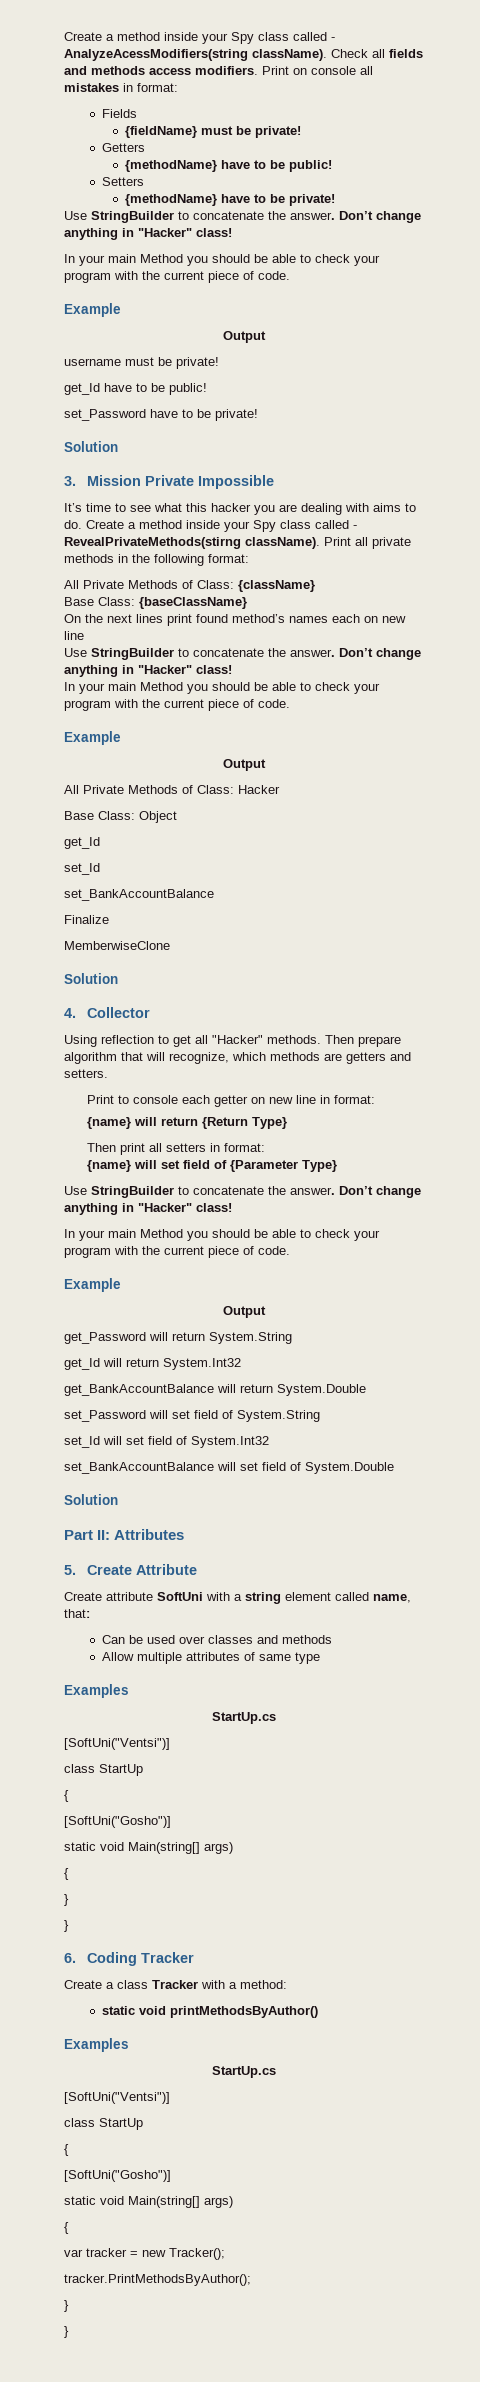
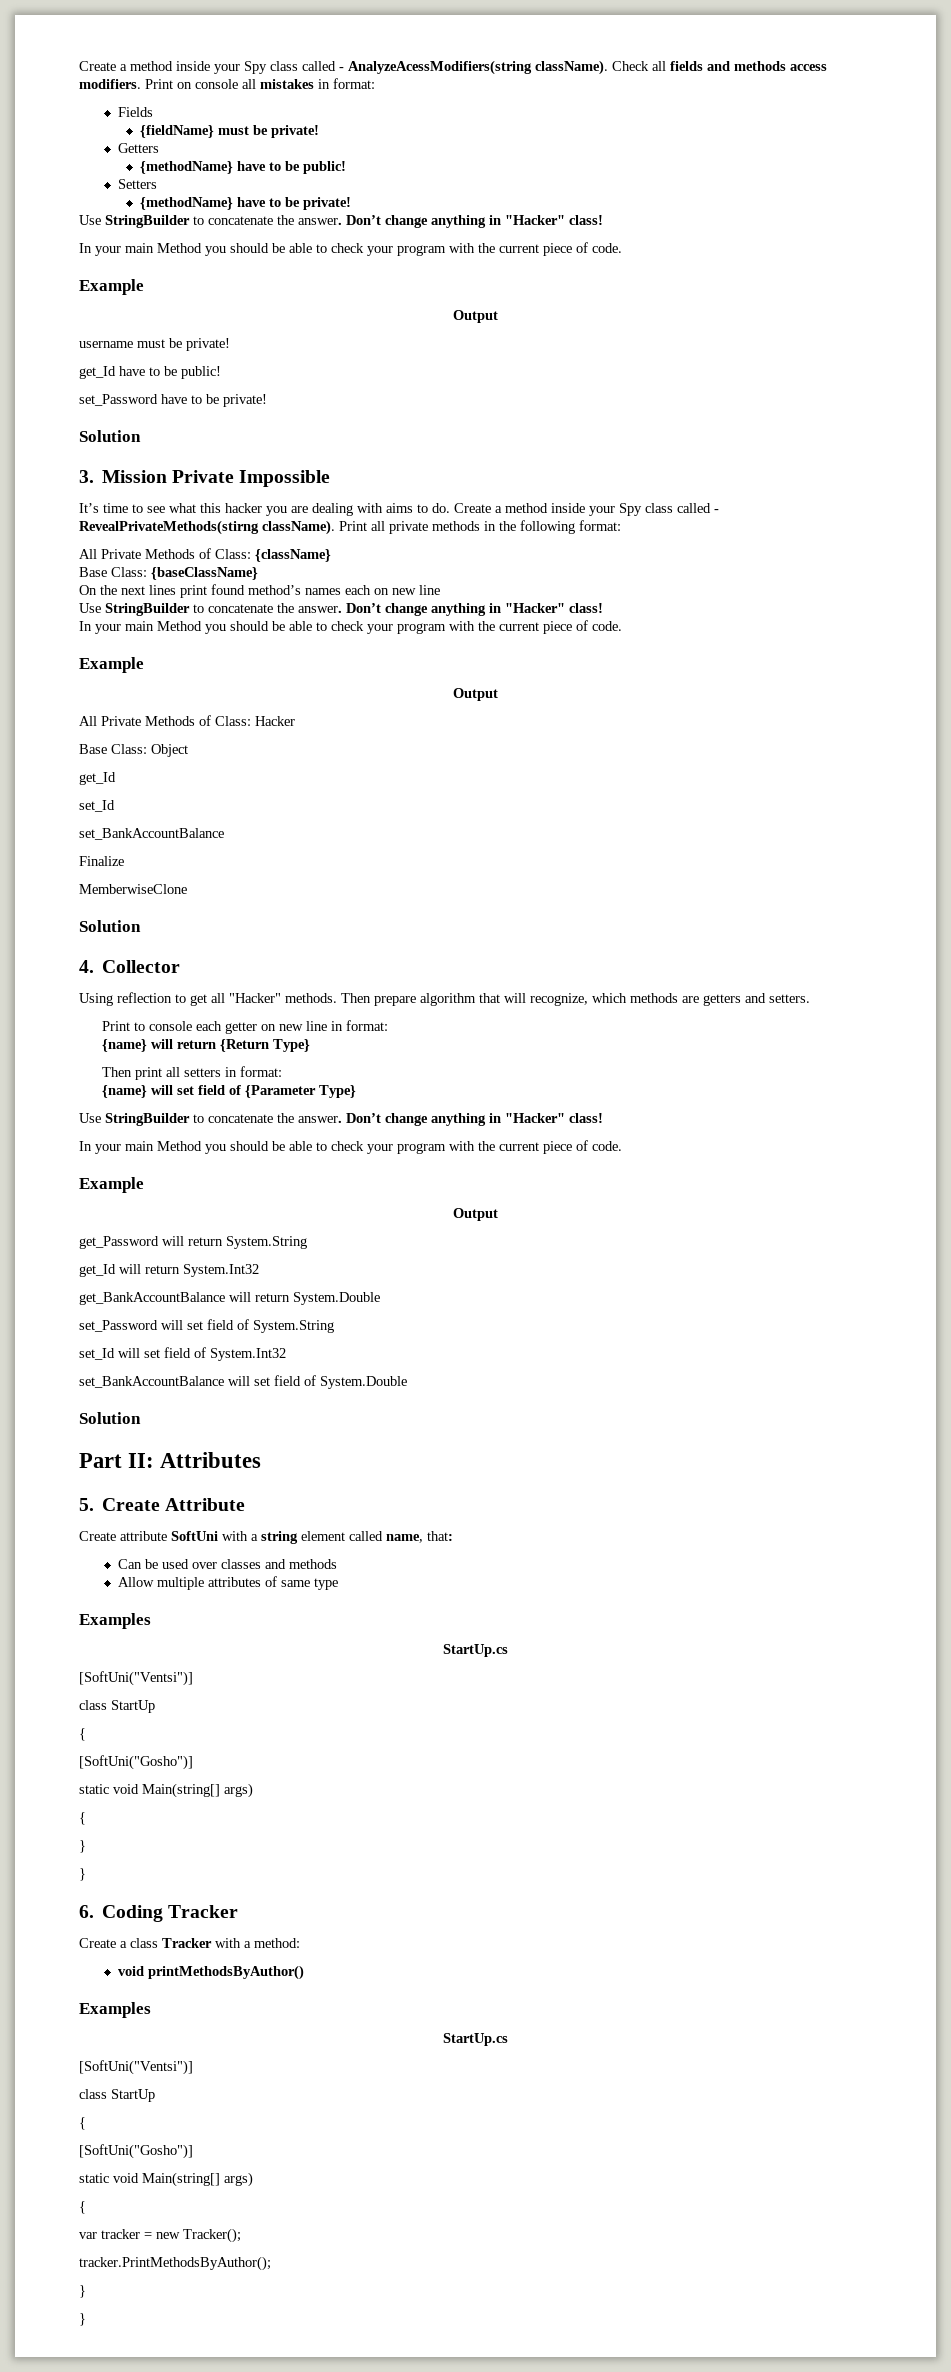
- static void printMethodsByAuthor()
+ void printMethodsByAuthor()

